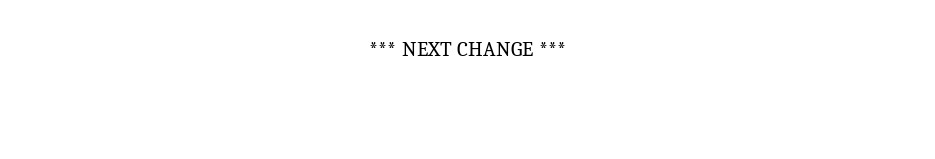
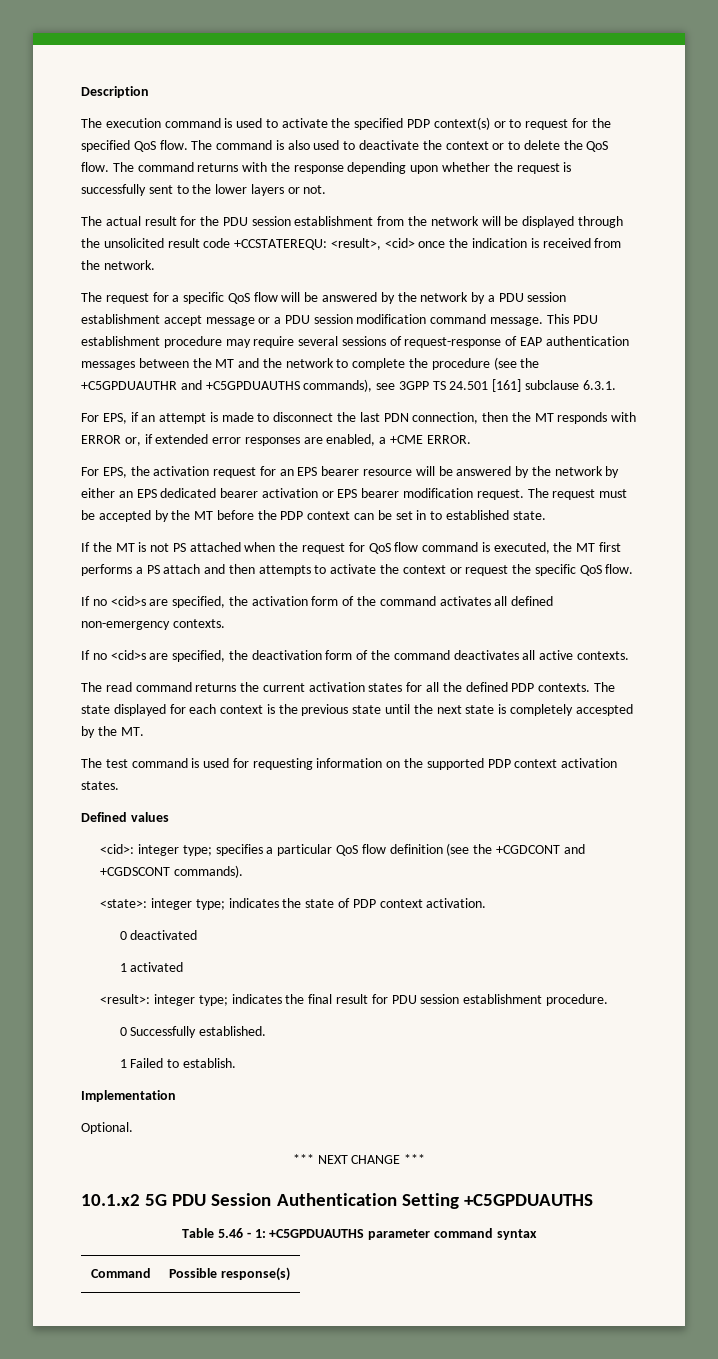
+ Description
+ The execution command is used to activate the specified PDP context(s) or to request for the specified QoS flow. The command is also used to deactivate the context or to delete the QoS flow. The command returns with the response depending upon whether the request is successfully sent to the lower layers or not.
+ The actual result for the PDU session establishment from the network will be displayed through the unsolicited result code +CCSTATEREQU: <result>, <cid> once the indication is received from the network.
+ The request for a specific QoS flow will be answered by the network by a PDU session establishment accept message or a PDU session modification command message. This PDU establishment procedure may require several sessions of request-response of EAP authentication messages between the MT and the network to complete the procedure (see the +C5GPDUAUTHR and +C5GPDUAUTHS commands), see 3GPP TS 24.501 [161] subclause 6.3.1.
+ For EPS, if an attempt is made to disconnect the last PDN connection, then the MT responds with ERROR or, if extended error responses are enabled, a +CME ERROR.
+ For EPS, the activation request for an EPS bearer resource will be answered by the network by either an EPS dedicated bearer activation or EPS bearer modification request. The request must be accepted by the MT before the PDP context can be set in to established state.
+ If the MT is not PS attached when the request for QoS flow command is executed, the MT first performs a PS attach and then attempts to activate the context or request the specific QoS flow.
+ If no <cid>s are specified, the activation form of the command activates all defined non-emergency contexts.
+ If no <cid>s are specified, the deactivation form of the command deactivates all active contexts.
+ The read command returns the current activation states for all the defined PDP contexts. The state displayed for each context is the previous state until the next state is completely accespted by the MT.
+ The test command is used for requesting information on the supported PDP context activation states.
+ Defined values
+ <cid>: integer type; specifies a particular QoS flow definition (see the +CGDCONT and +CGDSCONT commands).
+ <state>: integer type; indicates the state of PDP context activation.
+ 0 deactivated
+ 1 activated
+ <result>: integer type; indicates the final result for PDU session establishment procedure.
+ 0 Successfully established.
+ 1 Failed to establish.
+ Implementation
+ Optional.
  *** NEXT CHANGE ***
+ 10.1.x2 5G PDU Session Authentication Setting +C5GPDUAUTHS
+ Table 5.46 - 1: +C5GPDUAUTHS parameter command syntax
+ Command | Possible response(s)

